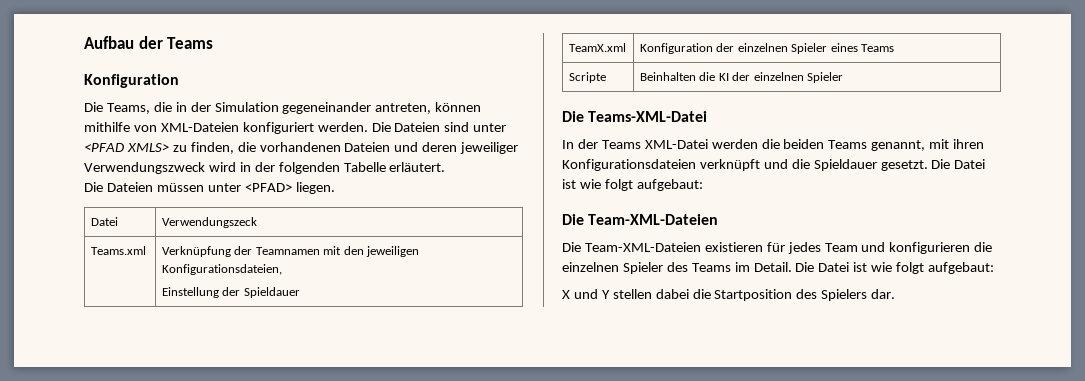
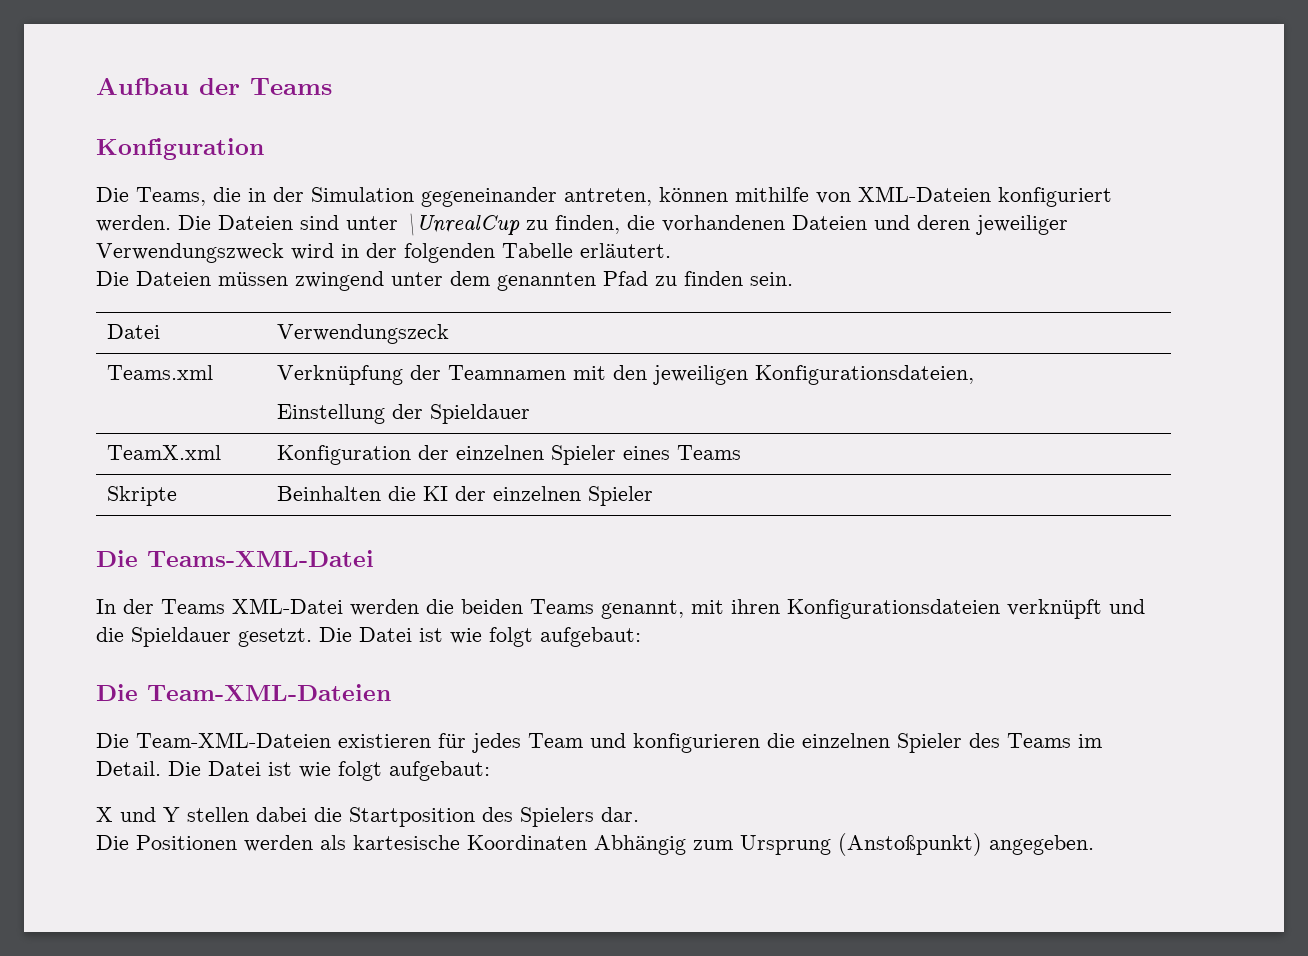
- Die Dateien sind unter <PFAD XMLS> zu finden, die vorhandenen Dateien und deren jeweiliger Verwendungszweck wird in der folgenden Tabelle erläutert.
+ Die Dateien sind unter \UnrealCup zu finden, die vorhandenen Dateien und deren jeweiliger Verwendungszweck wird in der folgenden Tabelle erläutert.
- Die Dateien müssen unter <PFAD> liegen.
+ Die Dateien müssen zwingend unter dem genannten Pfad zu finden sein.
- Scripte | Beinhalten die KI der einzelnen Spieler
+ Skripte | Beinhalten die KI der einzelnen Spieler
+ Die Positionen werden als kartesische Koordinaten Abhängig zum Ursprung (Anstoßpunkt) angegeben.

